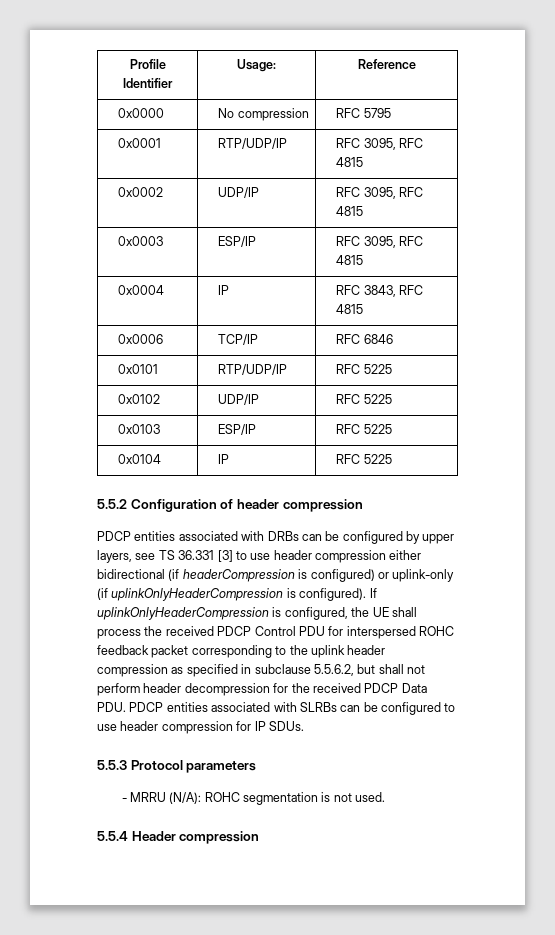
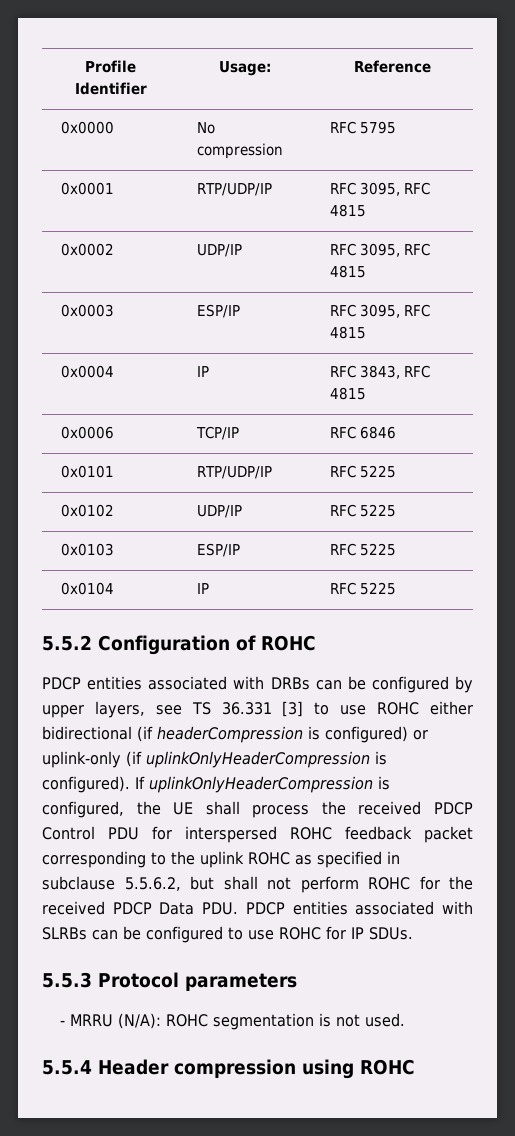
- 5.5.2 Configuration of header compression
+ 5.5.2 Configuration of ROHC
- PDCP entities associated with DRBs can be configured by upper layers, see TS 36.331 [3] to use header compression either bidirectional (if headerCompression is configured) or uplink-only (if uplinkOnlyHeaderCompression is configured).
+ PDCP entities associated with DRBs can be configured by upper layers, see TS 36.331 [3] to use ROHC either bidirectional (if headerCompression is configured) or uplink-only (if uplinkOnlyHeaderCompression is configured).
- If uplinkOnlyHeaderCompression is configured, the UE shall process the received PDCP Control PDU for interspersed ROHC feedback packet corresponding to the uplink header compression as specified in subclause 5.5.6.2, but shall not perform header decompression for the received PDCP Data PDU. PDCP entities associated with SLRBs can be configured to use header compression for IP SDUs.
+ If uplinkOnlyHeaderCompression is configured, the UE shall process the received PDCP Control PDU for interspersed ROHC feedback packet corresponding to the uplink ROHC as specified in subclause 5.5.6.2, but shall not perform ROHC for the received PDCP Data PDU. PDCP entities associated with SLRBs can be configured to use ROHC for IP SDUs.
- 5.5.4 Header compression
+ 5.5.4 Header compression using ROHC

